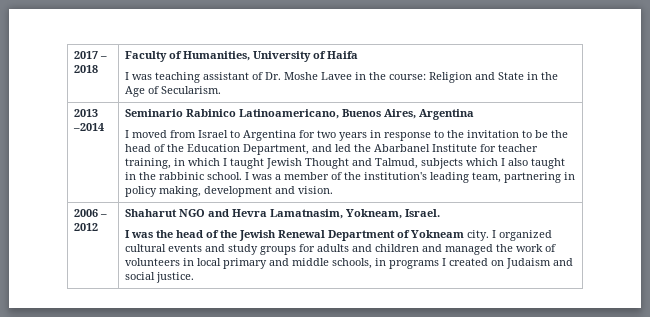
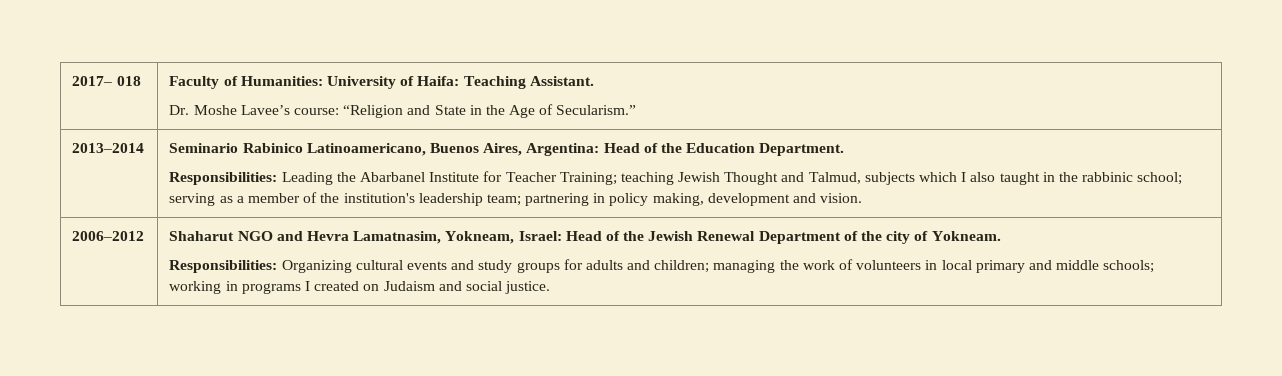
- 2017 – 2018 | Faculty of Humanities, University of Haifa
- I was teaching assistant of Dr. Moshe Lavee in the course: Religion and State in the Age of Secularism.
- 2013 –2014
+ 2017– 018 | Faculty of Humanities: University of Haifa: Teaching Assistant.
+ Dr. Moshe Lavee’s course: “Religion and State in the Age of Secularism.”
+ 2013–2014
- Seminario Rabinico Latinoamericano, Buenos Aires, Argentina
- I moved from Israel to Argentina for two years in response to the invitation to be the head of the Education Department, and led the Abarbanel Institute for teacher training, in which I taught Jewish Thought and Talmud, subjects which I also taught in the rabbinic school. I was a member of the institution's leading team, partnering in policy making, development and vision.
+ Seminario Rabinico Latinoamericano, Buenos Aires, Argentina: Head of the Education Department.
+ Responsibilities: Leading the Abarbanel Institute for Teacher Training; teaching Jewish Thought and Talmud, subjects which I also taught in the rabbinic school; serving as a member of the institution's leadership team; partnering in policy making, development and vision.
- 2006 – 2012
+ 2006–2012
- Shaharut NGO and Hevra Lamatnasim, Yokneam, Israel.
- I was the head of the Jewish Renewal Department of Yokneam city. I organized cultural events and study groups for adults and children and managed the work of volunteers in local primary and middle schools, in programs I created on Judaism and social justice.
+ Shaharut NGO and Hevra Lamatnasim, Yokneam, Israel: Head of the Jewish Renewal Department of the city of Yokneam.
+ Responsibilities: Organizing cultural events and study groups for adults and children; managing the work of volunteers in local primary and middle schools; working in programs I created on Judaism and social justice.

